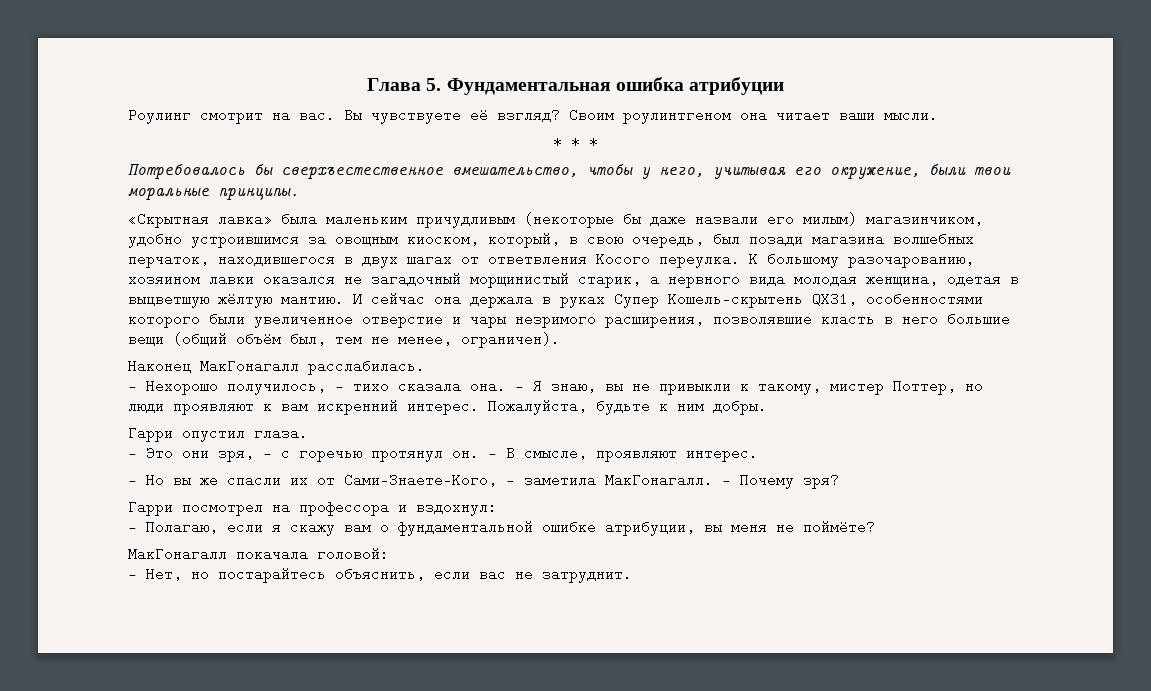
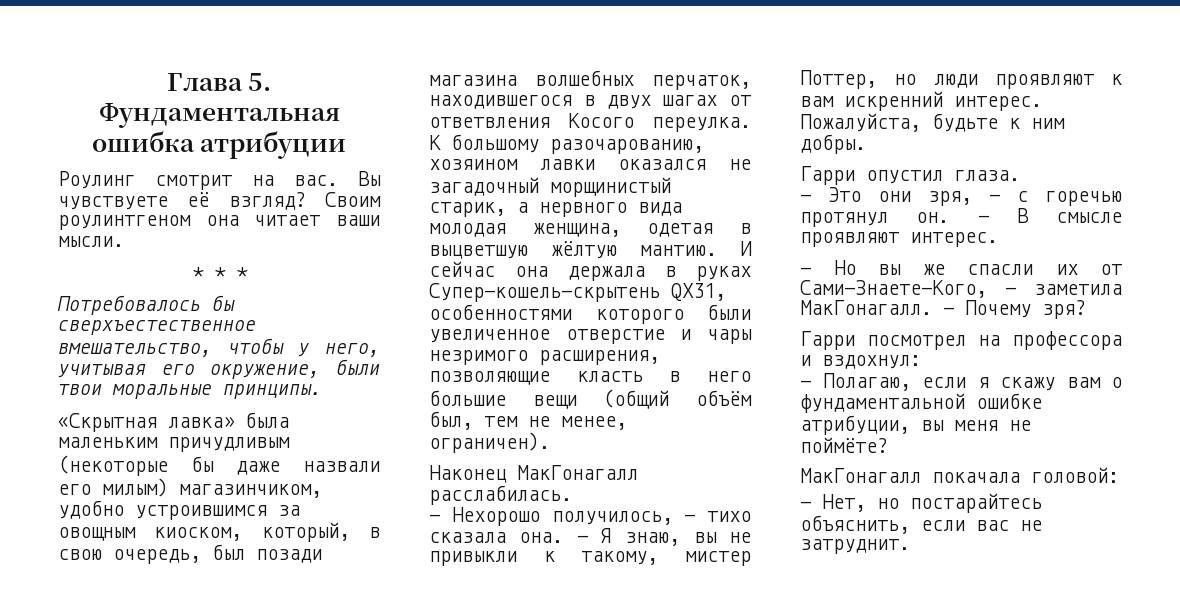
- И сейчас она держала в руках Супер Кошель-скрытень QX31, особенностями которого были увеличенное отверстие и чары незримого расширения, позволявшие класть в него большие вещи (общий объём был, тем не менее, ограничен).
+ И сейчас она держала в руках Супер-кошель-скрытень QX31, особенностями которого были увеличенное отверстие и чары незримого расширения, позволяющие класть в него большие вещи (общий объём был, тем не менее, ограничен).
- — В смысле, проявляют интерес.
+ — В смысле проявляют интерес.

